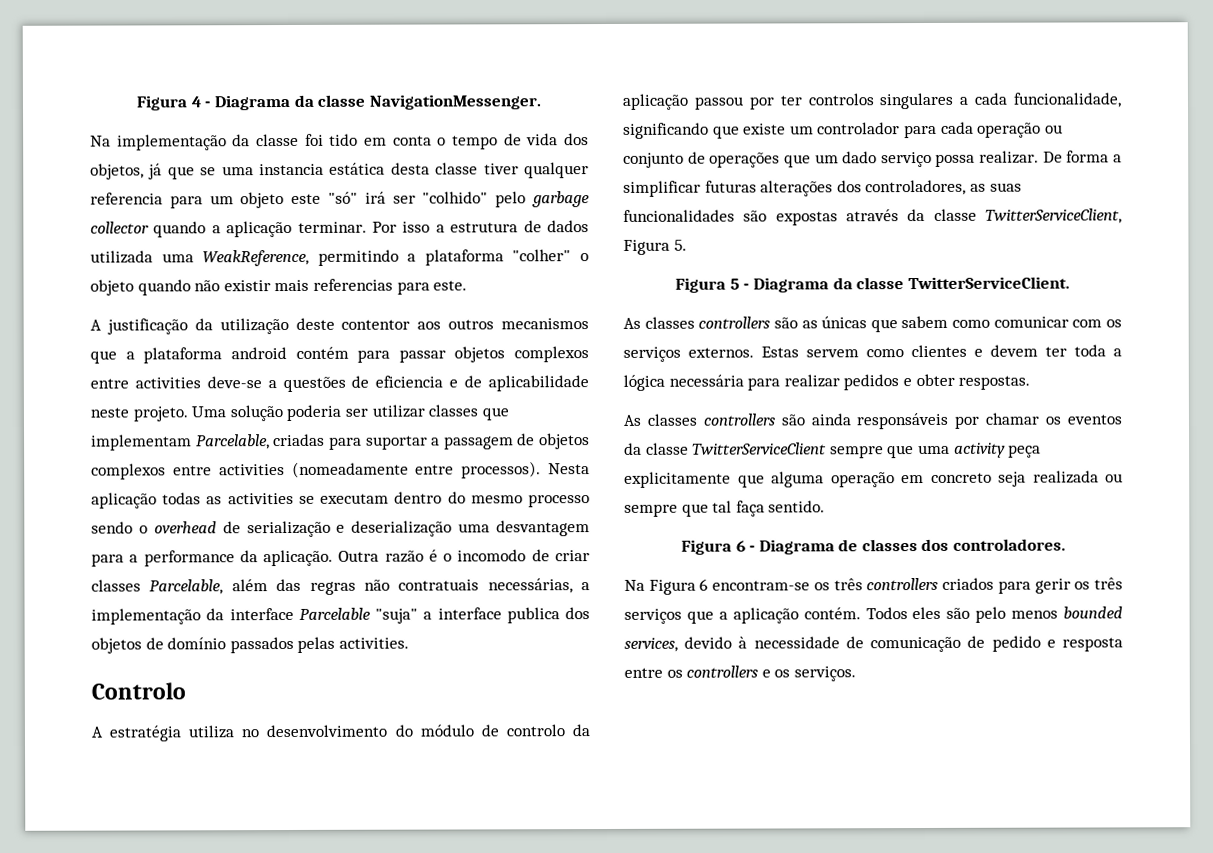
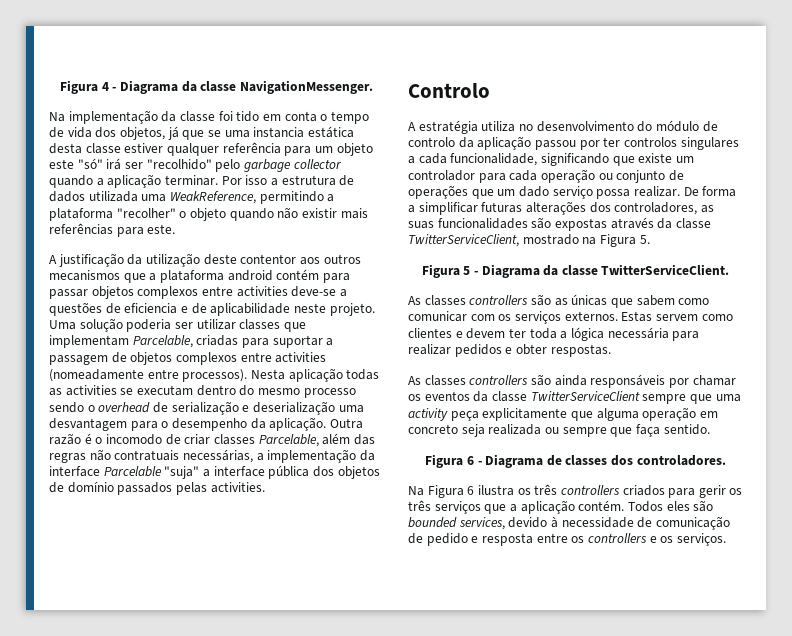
- Na implementação da classe foi tido em conta o tempo de vida dos objetos, já que se uma instancia estática desta classe tiver qualquer referencia para um objeto este "só" irá ser "colhido" pelo garbage collector quando a aplicação terminar.
+ Na implementação da classe foi tido em conta o tempo de vida dos objetos, já que se uma instancia estática desta classe estiver qualquer referência para um objeto este "só" irá ser "recolhido" pelo garbage collector quando a aplicação terminar.
- Por isso a estrutura de dados utilizada uma WeakReference, permitindo a plataforma "colher" o objeto quando não existir mais referencias para este.
+ Por isso a estrutura de dados utilizada uma WeakReference, permitindo a plataforma "recolher" o objeto quando não existir mais referências para este.
- Nesta aplicação todas as activities se executam dentro do mesmo processo sendo o overhead de serialização e deserialização uma desvantagem para a performance da aplicação.
+ Nesta aplicação todas as activities se executam dentro do mesmo processo sendo o overhead de serialização e deserialização uma desvantagem para o desempenho da aplicação.
- Outra razão é o incomodo de criar classes Parcelable, além das regras não contratuais necessárias, a implementação da interface Parcelable "suja" a interface publica dos objetos de domínio passados pelas activities.
+ Outra razão é o incomodo de criar classes Parcelable, além das regras não contratuais necessárias, a implementação da interface Parcelable "suja" a interface pública dos objetos de domínio passados pelas activities.
- De forma a simplificar futuras alterações dos controladores, as suas funcionalidades são expostas através da classe TwitterServiceClient, Figura 5.
+ De forma a simplificar futuras alterações dos controladores, as suas funcionalidades são expostas através da classe TwitterServiceClient, mostrado na Figura 5.
- As classes controllers são ainda responsáveis por chamar os eventos da classe TwitterServiceClient sempre que uma activity peça explicitamente que alguma operação em concreto seja realizada ou sempre que tal faça sentido.
+ As classes controllers são ainda responsáveis por chamar os eventos da classe TwitterServiceClient sempre que uma activity peça explicitamente que alguma operação em concreto seja realizada ou sempre que faça sentido.
- Na Figura 6 encontram-se os três controllers criados para gerir os três serviços que a aplicação contém.
+ Na Figura 6 ilustra os três controllers criados para gerir os três serviços que a aplicação contém.
- Todos eles são pelo menos bounded services, devido à necessidade de comunicação de pedido e resposta entre os controllers e os serviços.
+ Todos eles são bounded services, devido à necessidade de comunicação de pedido e resposta entre os controllers e os serviços.

